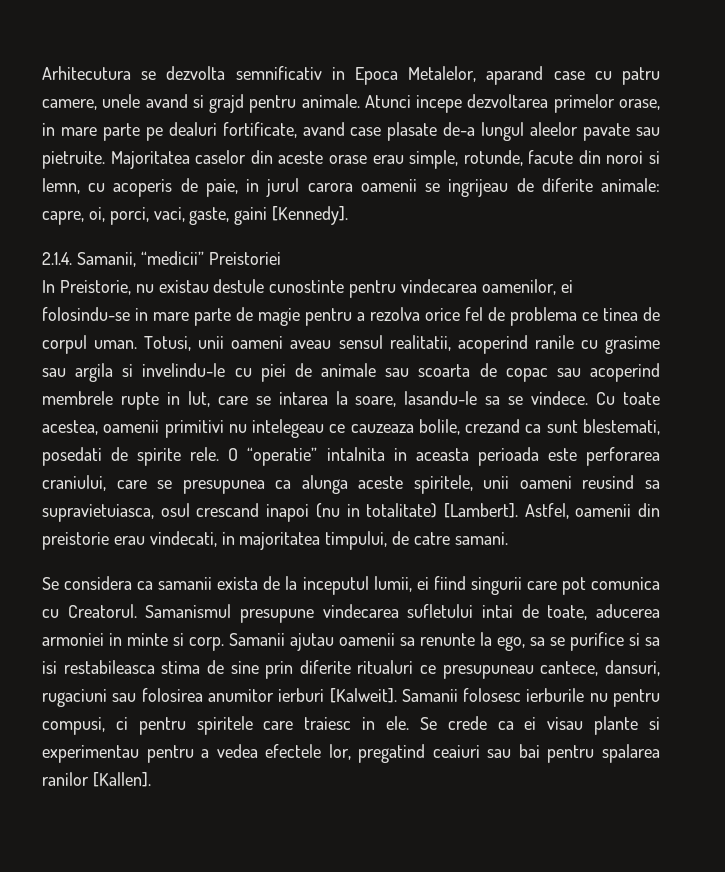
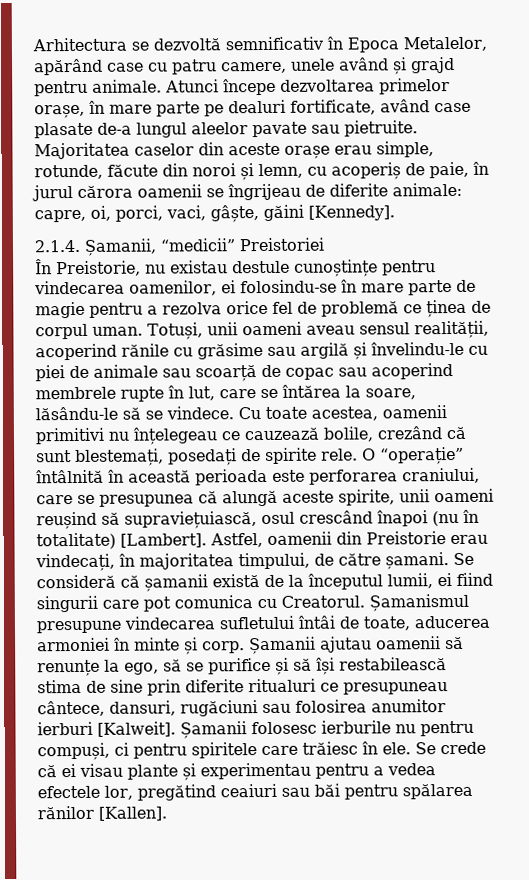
- Arhitecutura se dezvolta semnificativ in Epoca Metalelor, aparand case cu patru camere, unele avand si grajd pentru animale.
+ Arhitectura se dezvoltă semnificativ în Epoca Metalelor, apărând case cu patru camere, unele având și grajd pentru animale.
- Atunci incepe dezvoltarea primelor orase, in mare parte pe dealuri fortificate, avand case plasate de-a lungul aleelor pavate sau pietruite.
+ Atunci începe dezvoltarea primelor orașe, în mare parte pe dealuri fortificate, având case plasate de-a lungul aleelor pavate sau pietruite.
- Majoritatea caselor din aceste orase erau simple, rotunde, facute din noroi si lemn, cu acoperis de paie, in jurul carora oamenii se ingrijeau de diferite animale: capre, oi, porci, vaci, gaste, gaini [Kennedy].
+ Majoritatea caselor din aceste orașe erau simple, rotunde, făcute din noroi și lemn, cu acoperiș de paie, în jurul cărora oamenii se îngrijeau de diferite animale: capre, oi, porci, vaci, gâște, găini [Kennedy].
- 2.1.4. Samanii, “medicii” Preistoriei
+ 2.1.4. Șamanii, “medicii” Preistoriei
- In Preistorie, nu existau destule cunostinte pentru vindecarea oamenilor, ei folosindu-se in mare parte de magie pentru a rezolva orice fel de problema ce tinea de corpul uman.
+ În Preistorie, nu existau destule cunoștințe pentru vindecarea oamenilor, ei folosindu-se în mare parte de magie pentru a rezolva orice fel de problemă ce ținea de corpul uman.
- Totusi, unii oameni aveau sensul realitatii, acoperind ranile cu grasime sau argila si invelindu-le cu piei de animale sau scoarta de copac sau acoperind membrele rupte in lut, care se intarea la soare, lasandu-le sa se vindece.
+ Totuși, unii oameni aveau sensul realității, acoperind rănile cu grăsime sau argilă și învelindu-le cu piei de animale sau scoarță de copac sau acoperind membrele rupte în lut, care se întărea la soare, lăsându-le să se vindece.
- Cu toate acestea, oamenii primitivi nu intelegeau ce cauzeaza bolile, crezand ca sunt blestemati, posedati de spirite rele. O “operatie” intalnita in aceasta perioada este perforarea craniului, care se presupunea ca alunga aceste spiritele, unii oameni reusind sa supravietuiasca, osul crescand inapoi (nu in totalitate) [Lambert].
+ Cu toate acestea, oamenii primitivi nu înțelegeau ce cauzează bolile, crezând că sunt blestemați, posedați de spirite rele. O “operație” întâlnită în această perioada este perforarea craniului, care se presupunea că alungă aceste spirite, unii oameni reușind să supraviețuiască, osul crescând înapoi (nu în totalitate) [Lambert].
- Astfel, oamenii din preistorie erau vindecati, in majoritatea timpului, de catre samani.
- Se considera ca samanii exista de la inceputul lumii, ei fiind singurii care pot comunica cu Creatorul.
+ Astfel, oamenii din Preistorie erau vindecați, în majoritatea timpului, de către șamani. Se consideră că șamanii există de la începutul lumii, ei fiind singurii care pot comunica cu Creatorul.
- Samanismul presupune vindecarea sufletului intai de toate, aducerea armoniei in minte si corp. Samanii ajutau oamenii sa renunte la ego, sa se purifice si sa isi restabileasca stima de sine prin diferite ritualuri ce presupuneau cantece, dansuri, rugaciuni sau folosirea anumitor ierburi [Kalweit].
+ Șamanismul presupune vindecarea sufletului întâi de toate, aducerea armoniei în minte și corp. Șamanii ajutau oamenii să renunțe la ego, să se purifice și să își restabilească stima de sine prin diferite ritualuri ce presupuneau cântece, dansuri, rugăciuni sau folosirea anumitor ierburi [Kalweit].
- Samanii folosesc ierburile nu pentru compusi, ci pentru spiritele care traiesc in ele.
+ Șamanii folosesc ierburile nu pentru compuși, ci pentru spiritele care trăiesc în ele.
- Se crede ca ei visau plante si experimentau pentru a vedea efectele lor, pregatind ceaiuri sau bai pentru spalarea ranilor [Kallen].
+ Se crede că ei visau plante și experimentau pentru a vedea efectele lor, pregătind ceaiuri sau băi pentru spălarea rănilor [Kallen].

